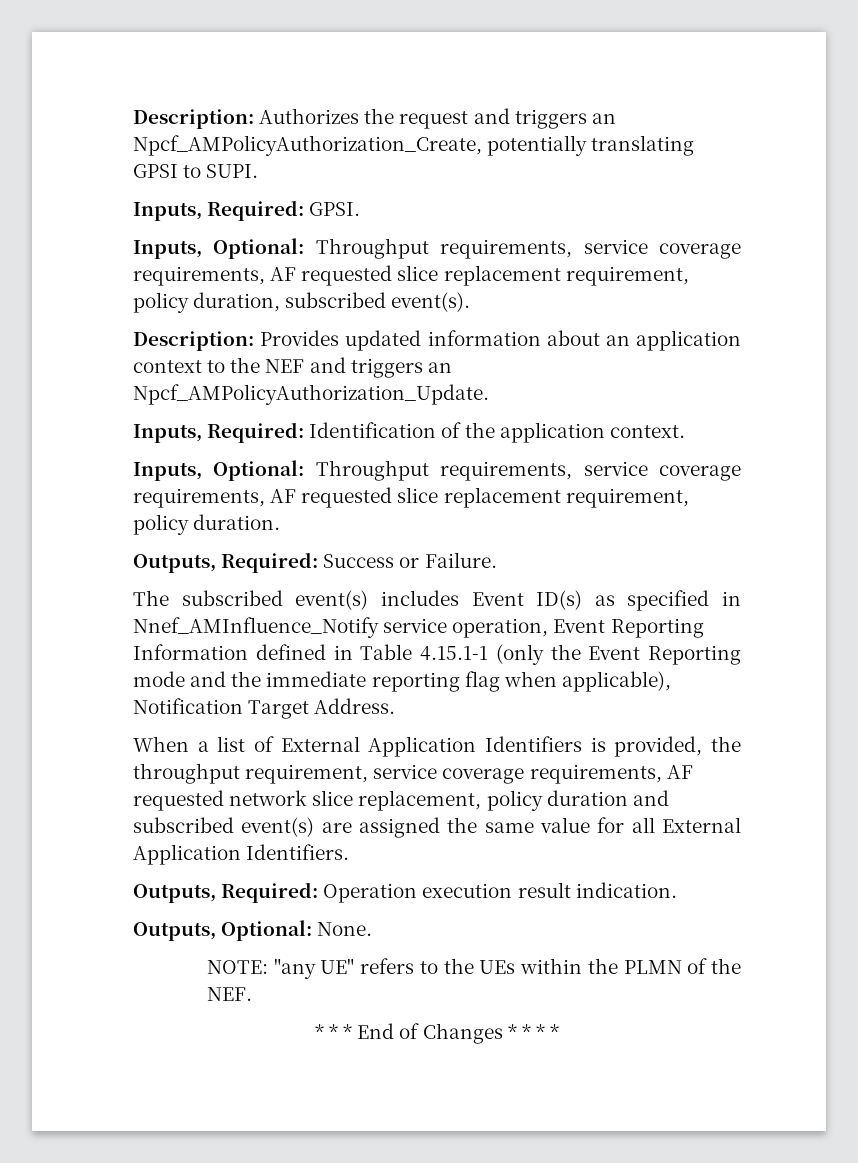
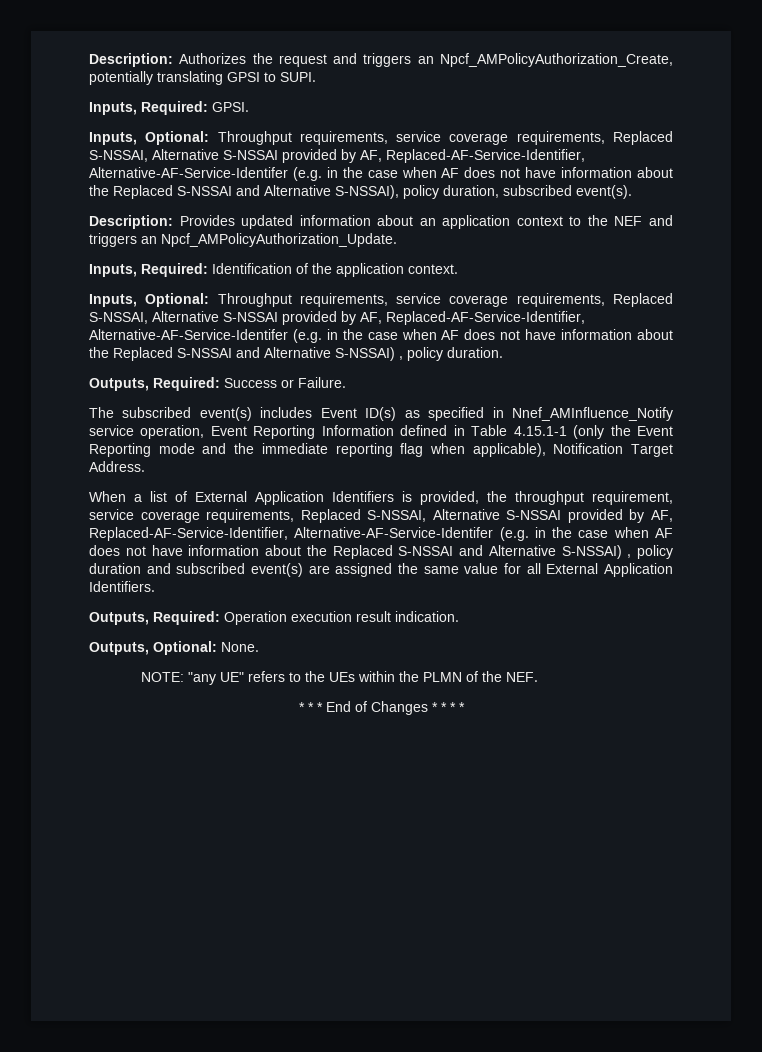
- Inputs, Optional: Throughput requirements, service coverage requirements, AF requested slice replacement requirement, policy duration, subscribed event(s).
+ Inputs, Optional: Throughput requirements, service coverage requirements, Replaced S-NSSAI, Alternative S-NSSAI provided by AF, Replaced-AF-Service-Identifier, Alternative-AF-Service-Identifer (e.g. in the case when AF does not have information about the Replaced S-NSSAI and Alternative S-NSSAI), policy duration, subscribed event(s).
- Inputs, Optional: Throughput requirements, service coverage requirements, AF requested slice replacement requirement, policy duration.
+ Inputs, Optional: Throughput requirements, service coverage requirements, Replaced S-NSSAI, Alternative S-NSSAI provided by AF, Replaced-AF-Service-Identifier, Alternative-AF-Service-Identifer (e.g. in the case when AF does not have information about the Replaced S-NSSAI and Alternative S-NSSAI) , policy duration.
- When a list of External Application Identifiers is provided, the throughput requirement, service coverage requirements, AF requested network slice replacement, policy duration and subscribed event(s) are assigned the same value for all External Application Identifiers.
+ When a list of External Application Identifiers is provided, the throughput requirement, service coverage requirements, Replaced S-NSSAI, Alternative S-NSSAI provided by AF, Replaced-AF-Service-Identifier, Alternative-AF-Service-Identifer (e.g. in the case when AF does not have information about the Replaced S-NSSAI and Alternative S-NSSAI) , policy duration and subscribed event(s) are assigned the same value for all External Application Identifiers.

